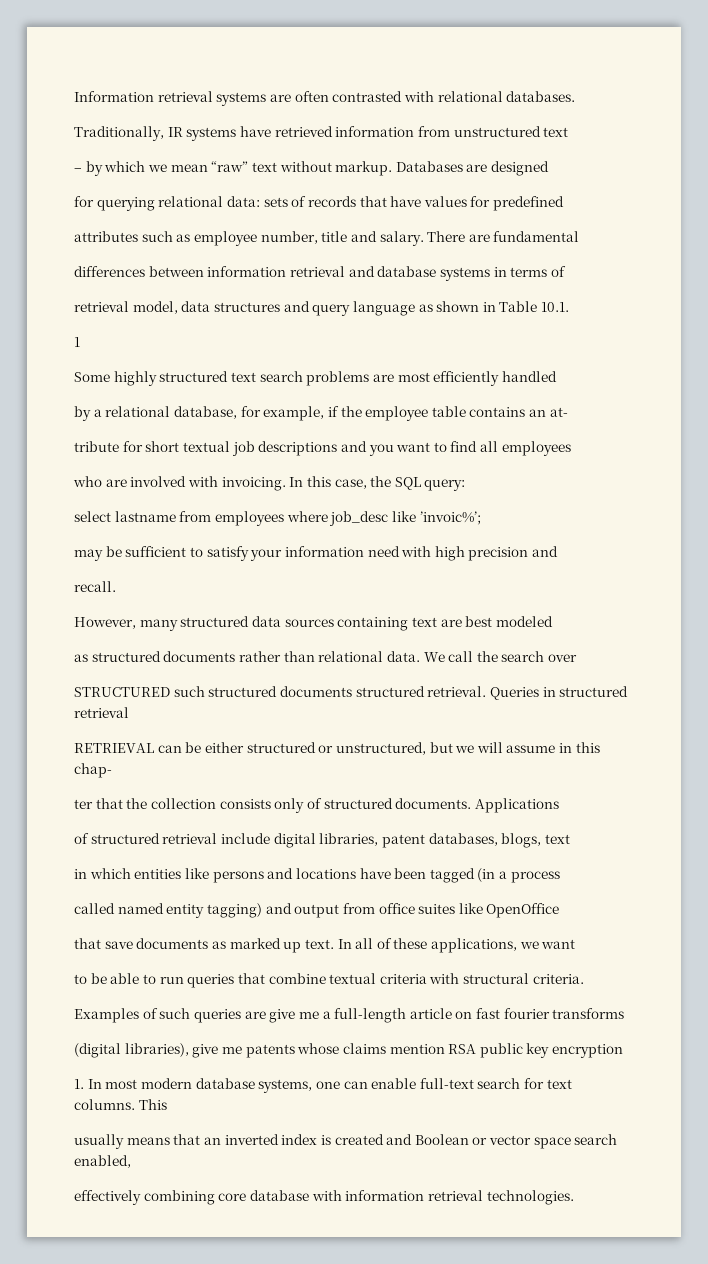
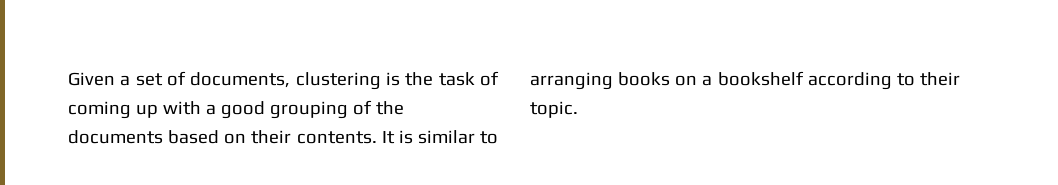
- Information retrieval systems are often contrasted with relational databases.
- Traditionally, IR systems have retrieved information from unstructured text
- – by which we mean “raw” text without markup. Databases are designed
- for querying relational data: sets of records that have values for predefined
- attributes such as employee number, title and salary. There are fundamental
- differences between information retrieval and database systems in terms of
- retrieval model, data structures and query language as shown in Table 10.1.
- 1
- Some highly structured text search problems are most efficiently handled
- by a relational database, for example, if the employee table contains an at-
- tribute for short textual job descriptions and you want to find all employees
- who are involved with invoicing. In this case, the SQL query:
- select lastname from employees where job_desc like ’invoic%’;
- may be sufficient to satisfy your information need with high precision and
- recall.
- However, many structured data sources containing text are best modeled
- as structured documents rather than relational data. We call the search over
- STRUCTURED such structured documents structured retrieval. Queries in structured retrieval
- RETRIEVAL can be either structured or unstructured, but we will assume in this chap-
- ter that the collection consists only of structured documents. Applications
- of structured retrieval include digital libraries, patent databases, blogs, text
- in which entities like persons and locations have been tagged (in a process
- called named entity tagging) and output from office suites like OpenOffice
- that save documents as marked up text. In all of these applications, we want
- to be able to run queries that combine textual criteria with structural criteria.
- Examples of such queries are give me a full-length article on fast fourier transforms
- (digital libraries), give me patents whose claims mention RSA public key encryption
- 1. In most modern database systems, one can enable full-text search for text columns. This
- usually means that an inverted index is created and Boolean or vector space search enabled,
- effectively combining core database with information retrieval technologies.
+ Given a set of documents, clustering is the task of coming up with a good grouping of the documents based on their contents. It is similar to arranging books on a bookshelf according to their topic.

